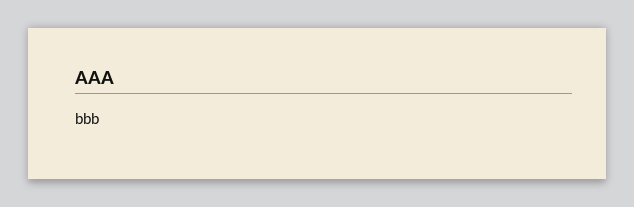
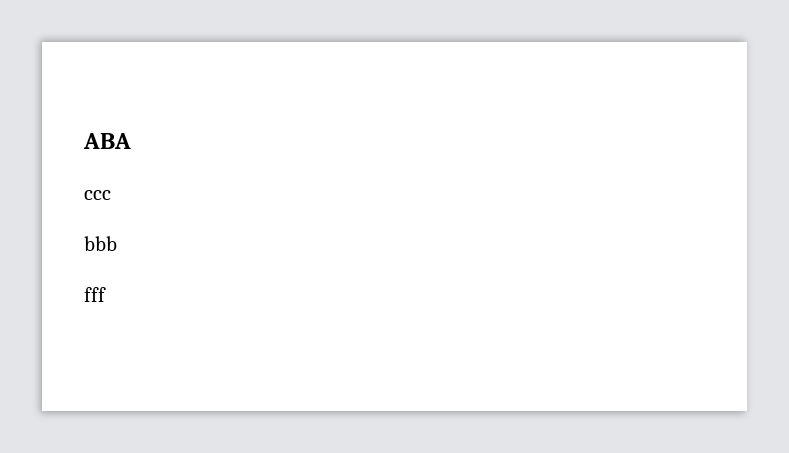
- AAA
+ ABA
+ ccc
+ fff

